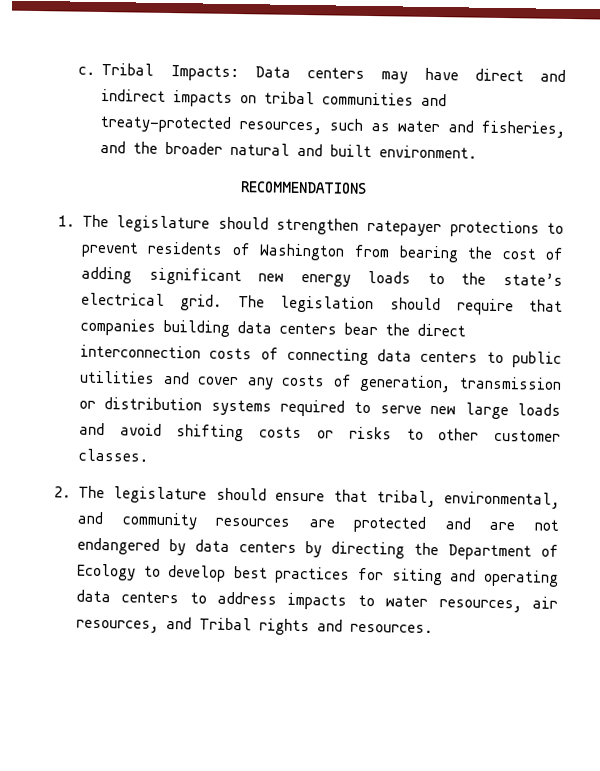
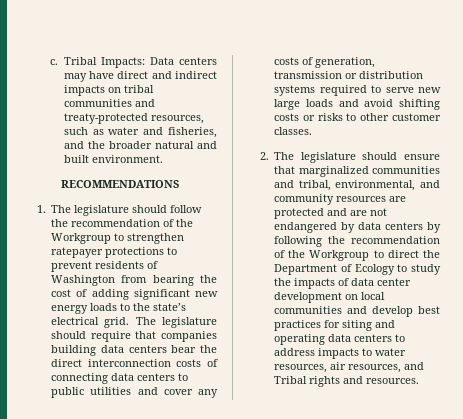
- 1. The legislature should strengthen ratepayer protections to prevent residents of Washington from bearing the cost of adding significant new energy loads to the state’s electrical grid.
+ 1. The legislature should follow the recommendation of the Workgroup to strengthen ratepayer protections to prevent residents of Washington from bearing the cost of adding significant new energy loads to the state’s electrical grid.
- The legislation should require that companies building data centers bear the direct interconnection costs of connecting data centers to public utilities and cover any costs of generation, transmission or distribution systems required to serve new large loads and avoid shifting costs or risks to other customer classes.
+ The legislature should require that companies building data centers bear the direct interconnection costs of connecting data centers to public utilities and cover any costs of generation, transmission or distribution systems required to serve new large loads and avoid shifting costs or risks to other customer classes.
- 2. The legislature should ensure that tribal, environmental, and community resources are protected and are not endangered by data centers by directing the Department of Ecology to develop best practices for siting and operating data centers to address impacts to water resources, air resources, and Tribal rights and resources.
+ 2. The legislature should ensure that marginalized communities and tribal, environmental, and community resources are protected and are not endangered by data centers by following the recommendation of the Workgroup to direct the Department of Ecology to study the impacts of data center development on local communities and develop best practices for siting and operating data centers to address impacts to water resources, air resources, and Tribal rights and resources.

